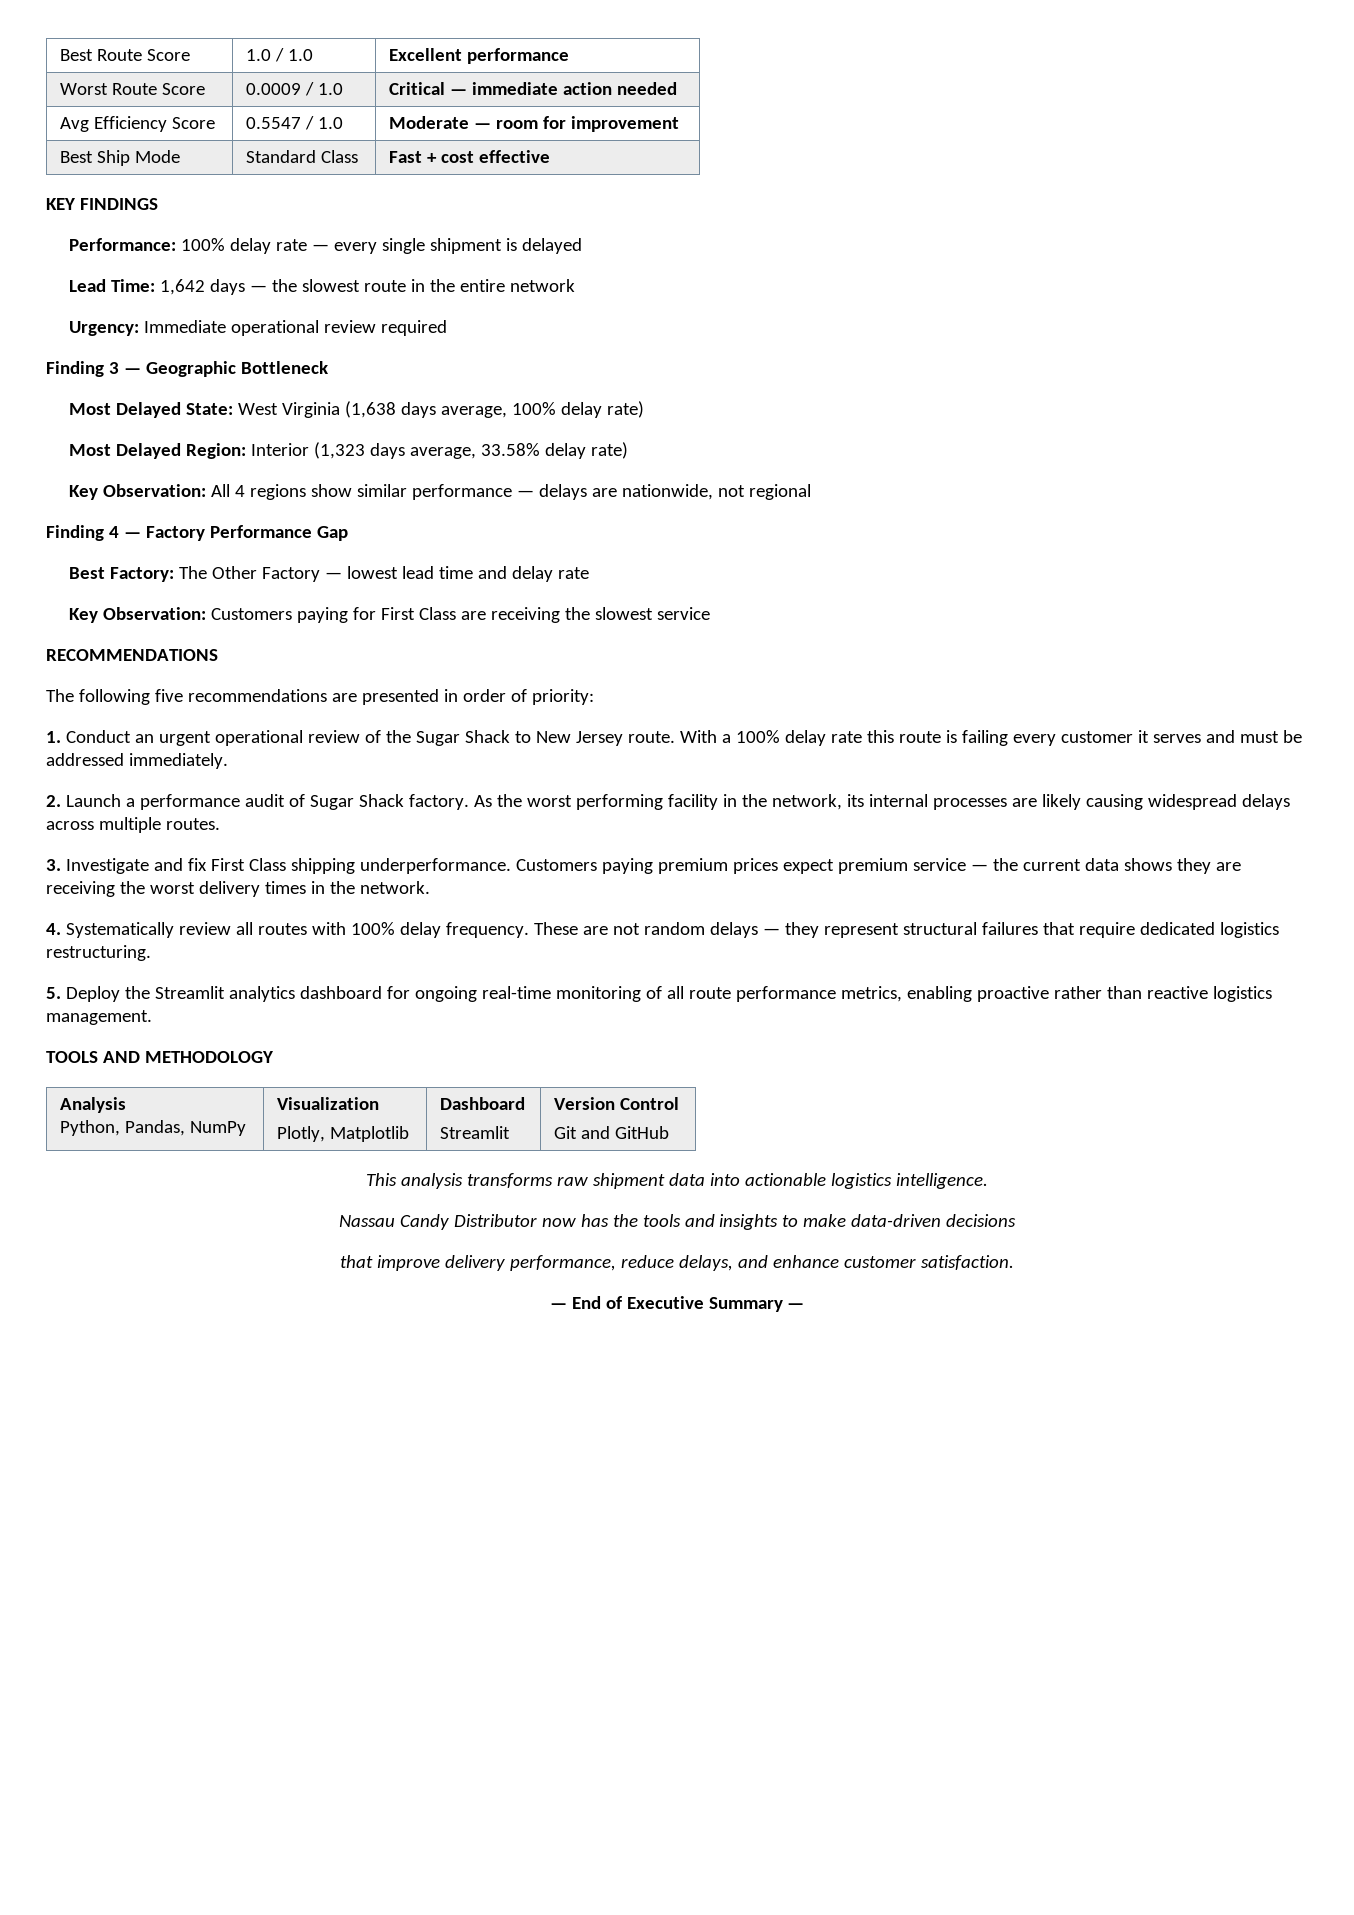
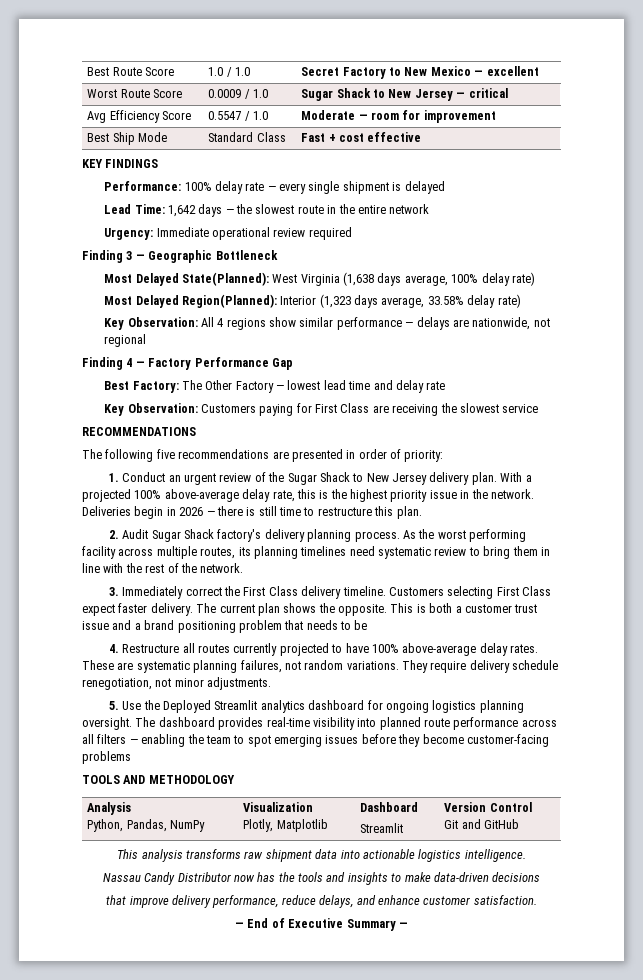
- Best Route Score | 1.0 / 1.0 | Excellent performance
+ Best Route Score | 1.0 / 1.0 | Secret Factory to New Mexico — excellent
- Worst Route Score | 0.0009 / 1.0 | Critical — immediate action needed
+ Worst Route Score | 0.0009 / 1.0 | Sugar Shack to New Jersey — critical
- Most Delayed State: West Virginia (1,638 days average, 100% delay rate)
+ Most Delayed State(Planned): West Virginia (1,638 days average, 100% delay rate)
- Most Delayed Region: Interior (1,323 days average, 33.58% delay rate)
+ Most Delayed Region(Planned): Interior (1,323 days average, 33.58% delay rate)
- 1. Conduct an urgent operational review of the Sugar Shack to New Jersey route. With a 100% delay rate this route is failing every customer it serves and must be addressed immediately.
- 2. Launch a performance audit of Sugar Shack factory.
+ 1. Conduct an urgent review of the Sugar Shack to New Jersey delivery plan. With a projected 100% above-average delay rate, this is the highest priority issue in the network. Deliveries begin in 2026 — there is still time to restructure this plan.
+ 2. Audit Sugar Shack factory's delivery planning process.
- As the worst performing facility in the network, its internal processes are likely causing widespread delays across multiple routes.
- 3. Investigate and fix First Class shipping underperformance. Customers paying premium prices expect premium service — the current data shows they are receiving the worst delivery times in the network.
- 4. Systematically review all routes with 100% delay frequency. These are not random delays — they represent structural failures that require dedicated logistics restructuring.
- 5. Deploy the Streamlit analytics dashboard for ongoing real-time monitoring of all route performance metrics, enabling proactive rather than reactive logistics management.
+ As the worst performing facility across multiple routes, its planning timelines need systematic review to bring them in line with the rest of the network.
+ 3. Immediately correct the First Class delivery timeline. Customers selecting First Class expect faster delivery. The current plan shows the opposite. This is both a customer trust issue and a brand positioning problem that needs to be
+ 4. Restructure all routes currently projected to have 100% above-average delay rates. These are systematic planning failures, not random variations. They require delivery schedule renegotiation, not minor adjustments.
+ 5. Use the Deployed Streamlit analytics dashboard for ongoing logistics planning oversight. The dashboard provides real-time visibility into planned route performance across all filters — enabling the team to spot emerging issues before they become customer-facing problems

